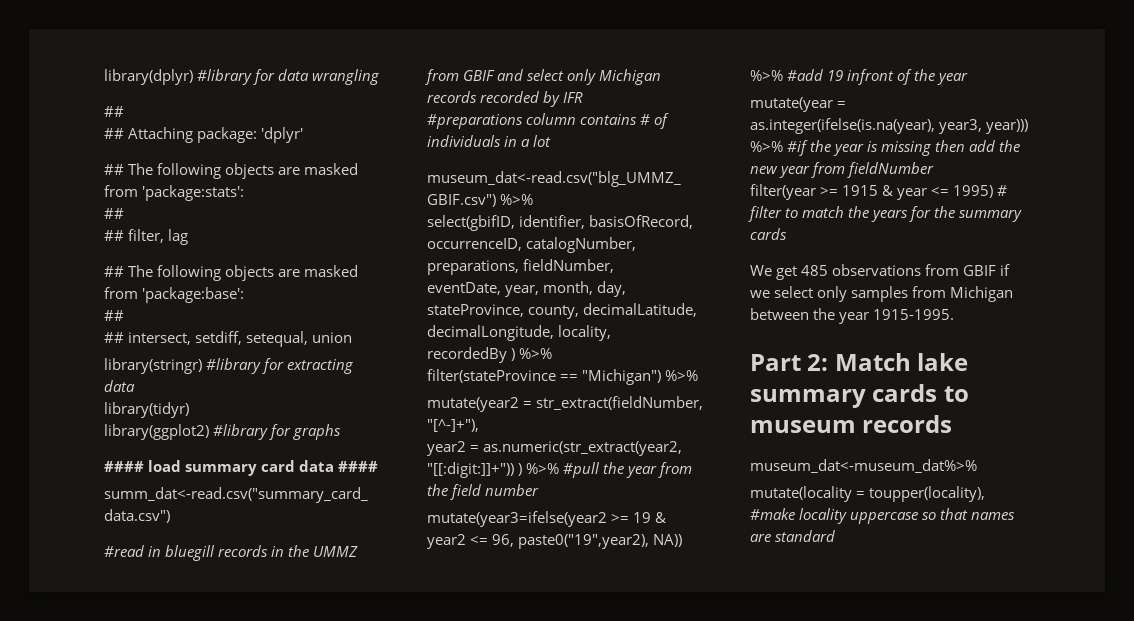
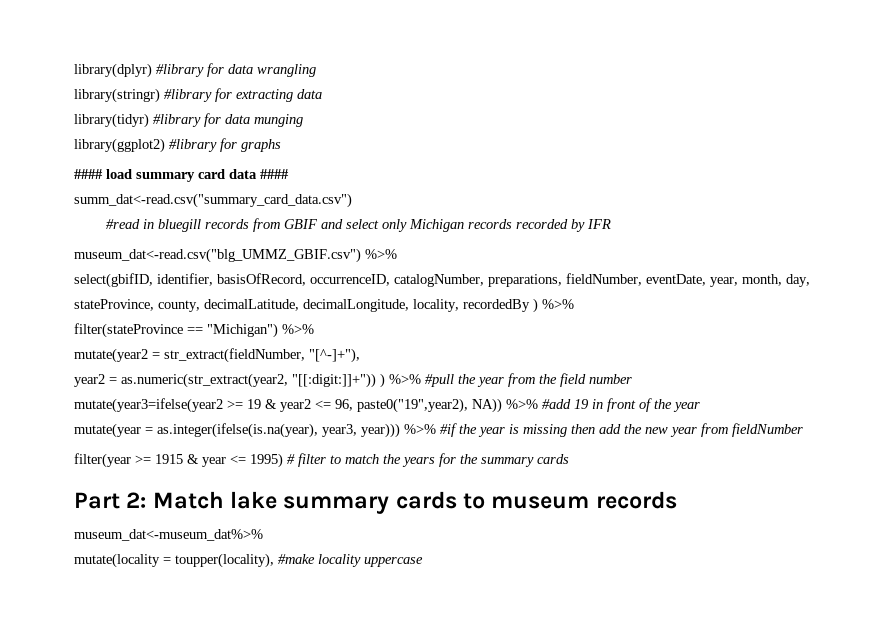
  library(dplyr) #library for data wrangling
- ##
- ## Attaching package: 'dplyr'
- ## The following objects are masked from 'package:stats':
- ##
- ## filter, lag
- ## The following objects are masked from 'package:base':
- ##
- ## intersect, setdiff, setequal, union
- library(tidyr)
+ library(tidyr) #library for data munging
- #read in bluegill records in the UMMZ from GBIF and select only Michigan records recorded by IFR
+ #read in bluegill records from GBIF and select only Michigan records recorded by IFR
- #preparations column contains # of individuals in a lot
- select(gbifID, identifier, basisOfRecord, occurrenceID, catalogNumber, preparations, fieldNumber,
- eventDate, year, month, day, stateProvince, county, decimalLatitude, decimalLongitude, locality,
- recordedBy ) %>%
+ select(gbifID, identifier, basisOfRecord, occurrenceID, catalogNumber, preparations, fieldNumber, eventDate, year, month, day, stateProvince, county, decimalLatitude, decimalLongitude, locality, recordedBy ) %>%
- mutate(year3=ifelse(year2 >= 19 & year2 <= 96, paste0("19",year2), NA)) %>% #add 19 infront of the year
+ mutate(year3=ifelse(year2 >= 19 & year2 <= 96, paste0("19",year2), NA)) %>% #add 19 in front of the year
- We get 485 observations from GBIF if we select only samples from Michigan between the year 1915-1995.
- mutate(locality = toupper(locality), #make locality uppercase so that names are standard
+ mutate(locality = toupper(locality), #make locality uppercase

